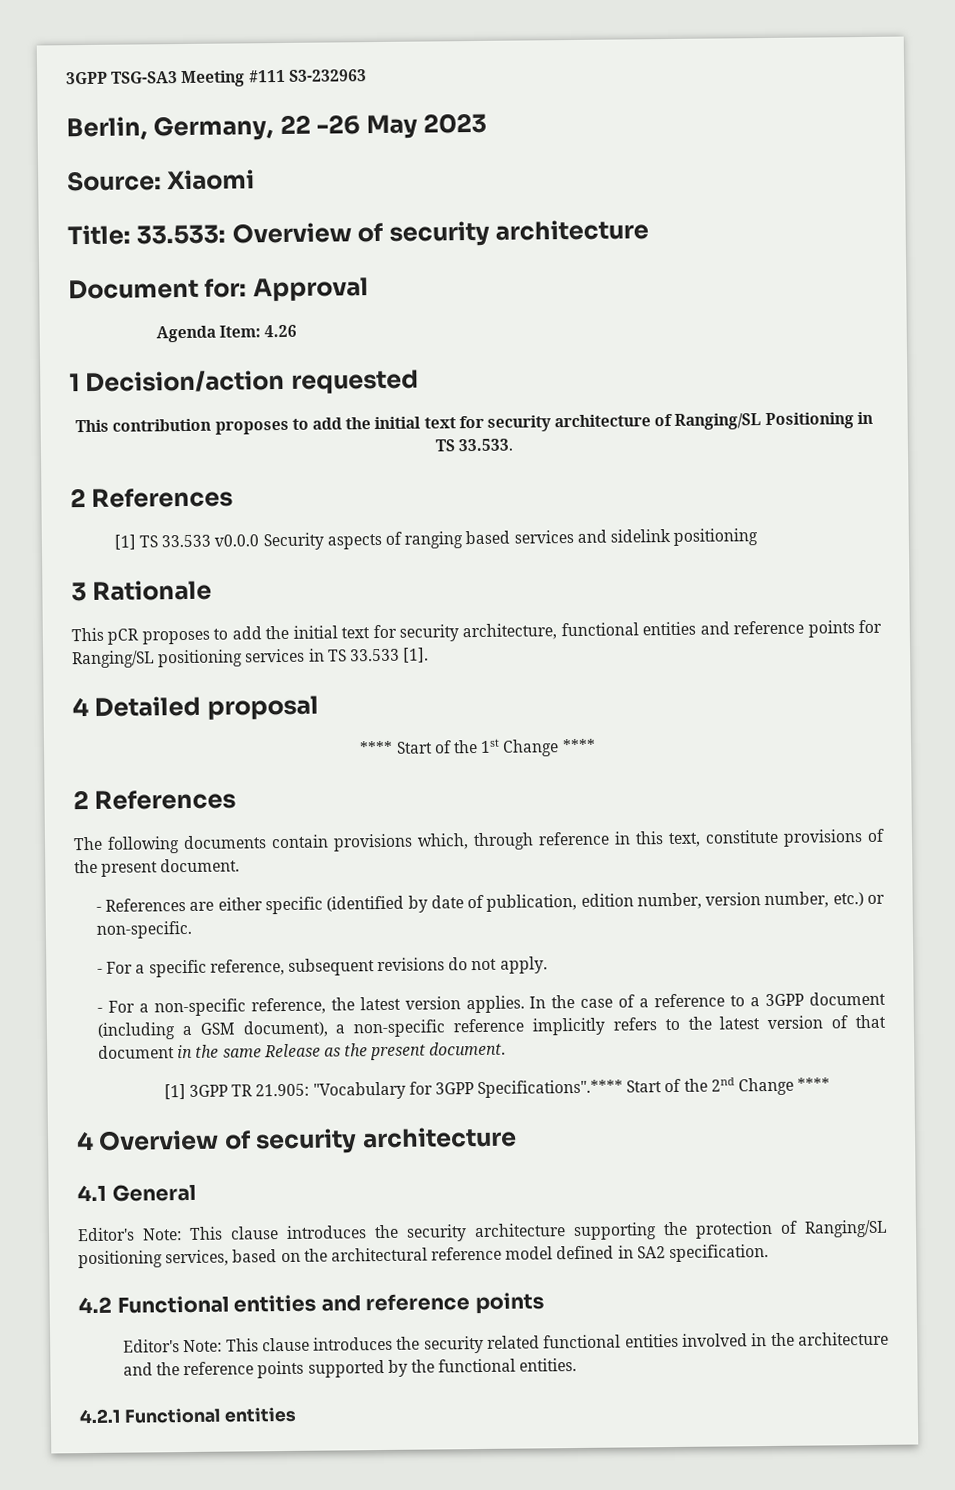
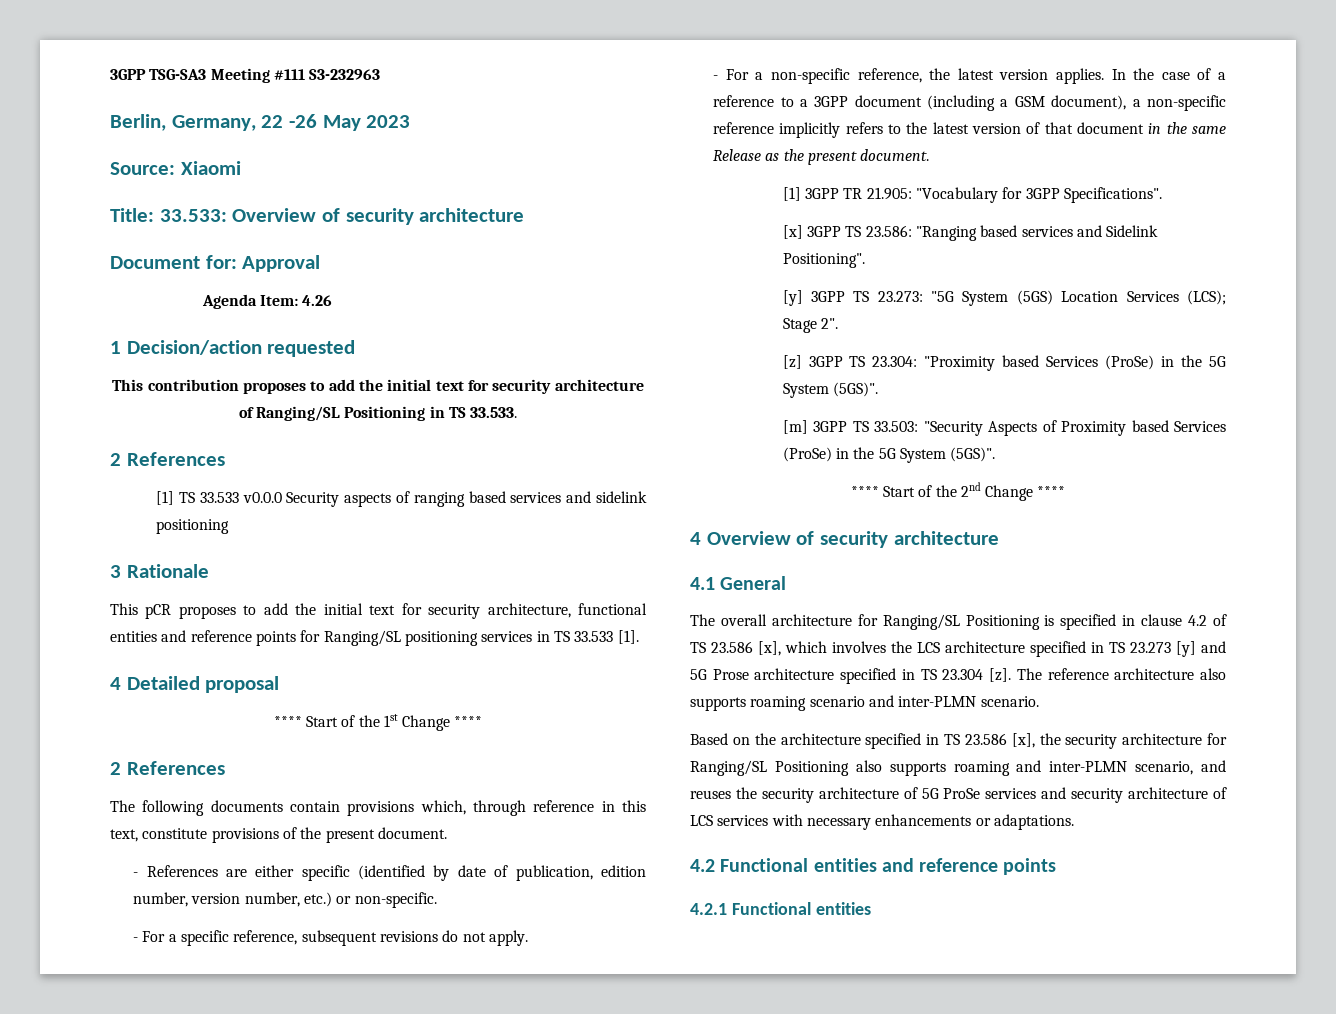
- [1] 3GPP TR 21.905: "Vocabulary for 3GPP Specifications".**** Start of the 2nd Change ****
+ [1] 3GPP TR 21.905: "Vocabulary for 3GPP Specifications".
+ [x] 3GPP TS 23.586: "Ranging based services and Sidelink Positioning".
+ [y] 3GPP TS 23.273: "5G System (5GS) Location Services (LCS); Stage 2".
+ [z] 3GPP TS 23.304: "Proximity based Services (ProSe) in the 5G System (5GS)".
+ [m] 3GPP TS 33.503: "Security Aspects of Proximity based Services (ProSe) in the 5G System (5GS)".
+ **** Start of the 2nd Change ****
- Editor's Note: This clause introduces the security architecture supporting the protection of Ranging/SL positioning services, based on the architectural reference model defined in SA2 specification.
+ The overall architecture for Ranging/SL Positioning is specified in clause 4.2 of TS 23.586 [x], which involves the LCS architecture specified in TS 23.273 [y] and 5G Prose architecture specified in TS 23.304 [z]. The reference architecture also supports roaming scenario and inter-PLMN scenario.
+ Based on the architecture specified in TS 23.586 [x], the security architecture for Ranging/SL Positioning also supports roaming and inter-PLMN scenario, and reuses the security architecture of 5G ProSe services and security architecture of LCS services with necessary enhancements or adaptations.
- Editor's Note: This clause introduces the security related functional entities involved in the architecture and the reference points supported by the functional entities.

